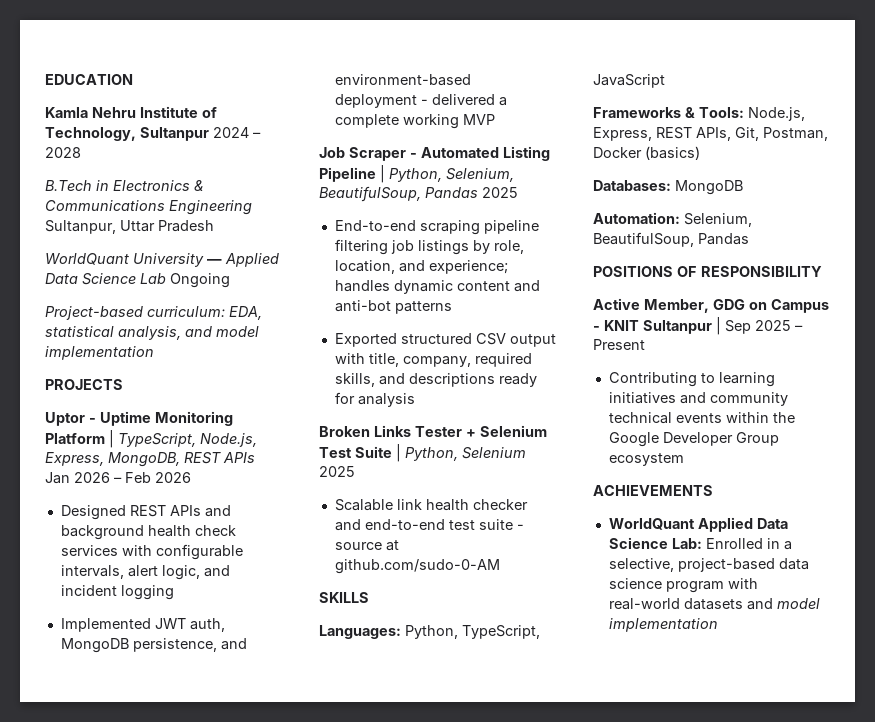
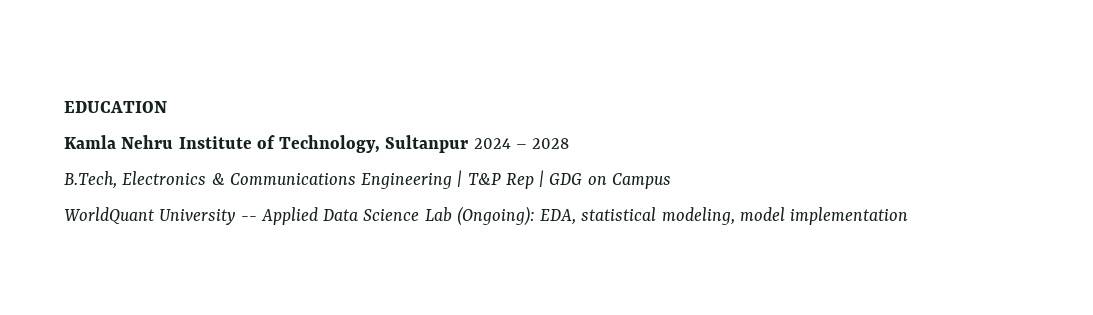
- B.Tech in Electronics & Communications Engineering Sultanpur, Uttar Pradesh
+ B.Tech, Electronics & Communications Engineering | T&P Rep | GDG on Campus
- WorldQuant University — Applied Data Science Lab Ongoing
- Project-based curriculum: EDA, statistical analysis, and model implementation
- PROJECTS
- Uptor - Uptime Monitoring Platform | TypeScript, Node.js, Express, MongoDB, REST APIs Jan 2026 – Feb 2026
- Designed REST APIs and background health check services with configurable intervals, alert logic, and incident logging
- Implemented JWT auth, MongoDB persistence, and environment-based deployment - delivered a complete working MVP
- Job Scraper - Automated Listing Pipeline | Python, Selenium, BeautifulSoup, Pandas 2025
- End-to-end scraping pipeline filtering job listings by role, location, and experience; handles dynamic content and anti-bot patterns
- Exported structured CSV output with title, company, required skills, and descriptions ready for analysis
- Broken Links Tester + Selenium Test Suite | Python, Selenium 2025
- Scalable link health checker and end-to-end test suite - source at github.com/sudo-0-AM
- SKILLS
- Languages: Python, TypeScript, JavaScript
- Frameworks & Tools: Node.js, Express, REST APIs, Git, Postman, Docker (basics)
- Databases: MongoDB
- Automation: Selenium, BeautifulSoup, Pandas
- POSITIONS OF RESPONSIBILITY
- Active Member, GDG on Campus - KNIT Sultanpur | Sep 2025 – Present
- Contributing to learning initiatives and community technical events within the Google Developer Group ecosystem
- ACHIEVEMENTS
- WorldQuant Applied Data Science Lab: Enrolled in a selective, project-based data science program with real-world datasets and model implementation
+ WorldQuant University -- Applied Data Science Lab (Ongoing): EDA, statistical modeling, model implementation

